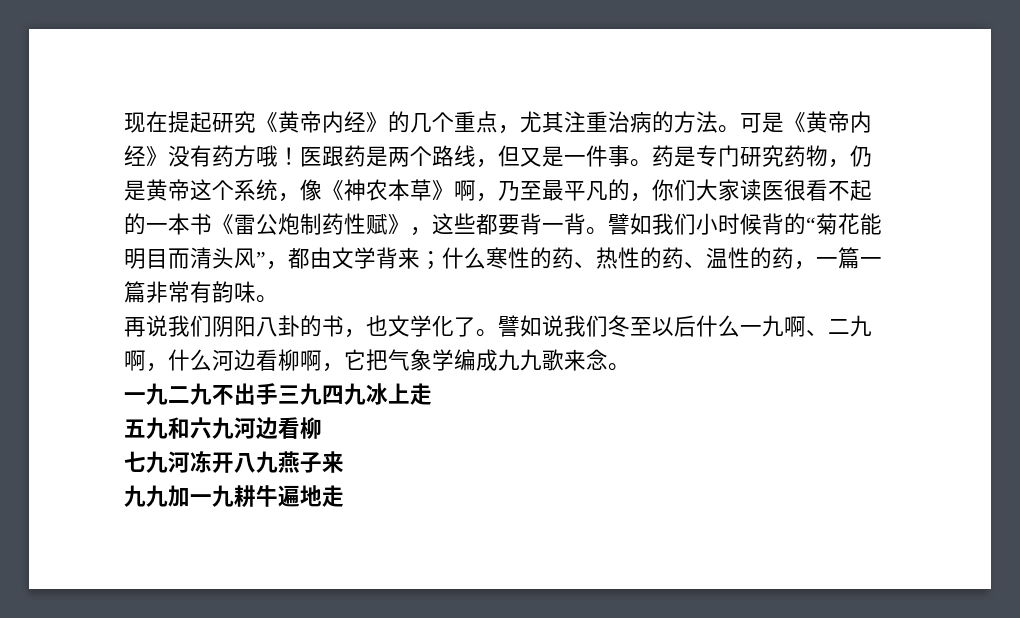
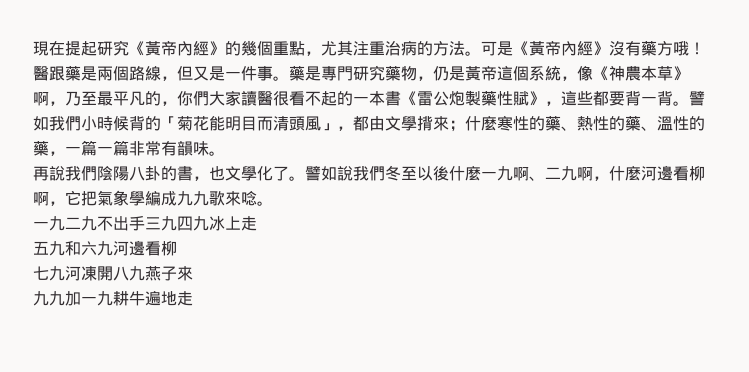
- 现在提起研究《黄帝内经》的几个重点，尤其注重治病的方法。
+ 現在提起研究《黃帝內經》的幾個重點，尤其注重治病的方法。
- 可是《黄帝内经》没有药方哦！医跟药是两个路线，但又是一件事。药是专门研究药物，仍是黄帝这个系统，像《神农本草》啊，乃至最平凡的，你们大家读医很看不起的一本书《雷公炮制药性赋》，这些都要背一背。
+ 可是《黃帝內經》沒有藥方哦！醫跟藥是兩個路線，但又是一件事。藥是專門研究藥物，仍是黃帝這個系統，像《神農本草》啊，乃至最平凡的，你們大家讀醫很看不起的一本書《雷公炮製藥性賦》，這些都要背一背。
- 譬如我们小时候背的“菊花能明目而清头风”，都由文学背来；什么寒性的药、热性的药、温性的药，一篇一篇非常有韵味。
+ 譬如我們小時候背的「菊花能明目而清頭風」，都由文學揹來；什麼寒性的藥、熱性的藥、溫性的藥，一篇一篇非常有韻味。
- 再说我们阴阳八卦的书，也文学化了。譬如说我们冬至以后什么一九啊、二九啊，什么河边看柳啊，它把气象学编成九九歌来念。
+ 再說我們陰陽八卦的書，也文學化了。譬如說我們冬至以後什麼一九啊、二九啊，什麼河邊看柳啊，它把氣象學編成九九歌來唸。
- 五九和六九河边看柳
+ 五九和六九河邊看柳
- 七九河冻开八九燕子来
+ 七九河凍開八九燕子來

